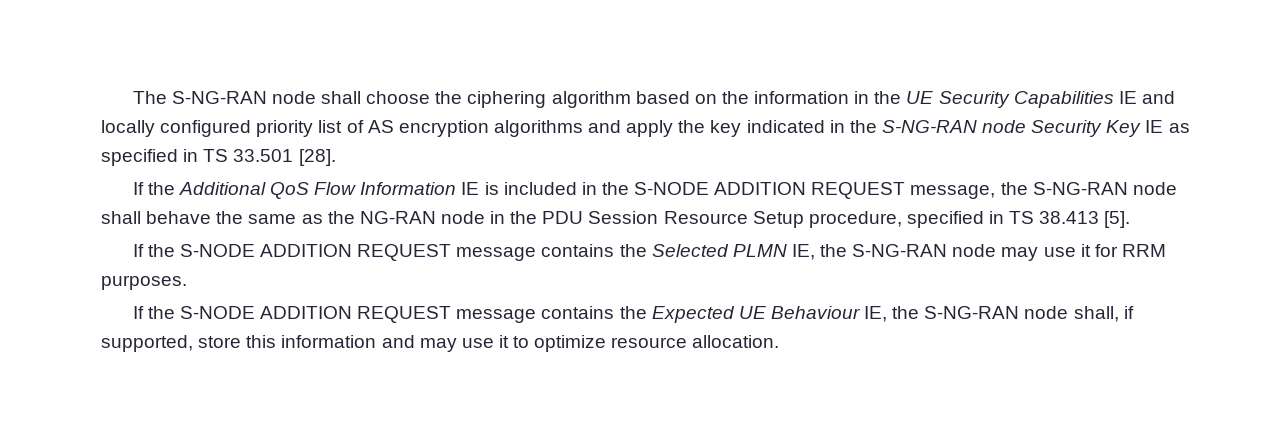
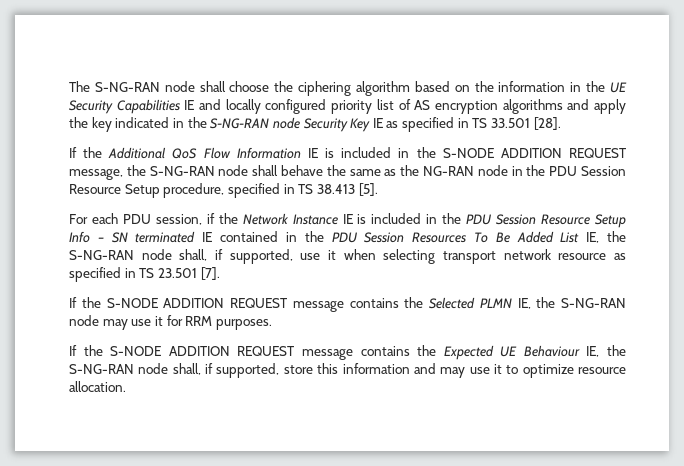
+ For each PDU session, if the Network Instance IE is included in the PDU Session Resource Setup Info – SN terminated IE contained in the PDU Session Resources To Be Added List IE, the S-NG-RAN node shall, if supported, use it when selecting transport network resource as specified in TS 23.501 [7].

